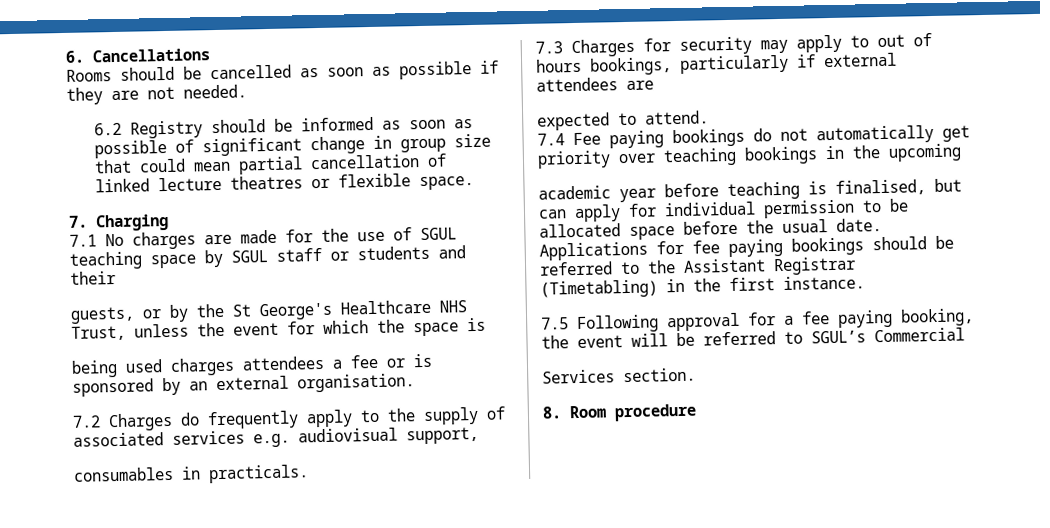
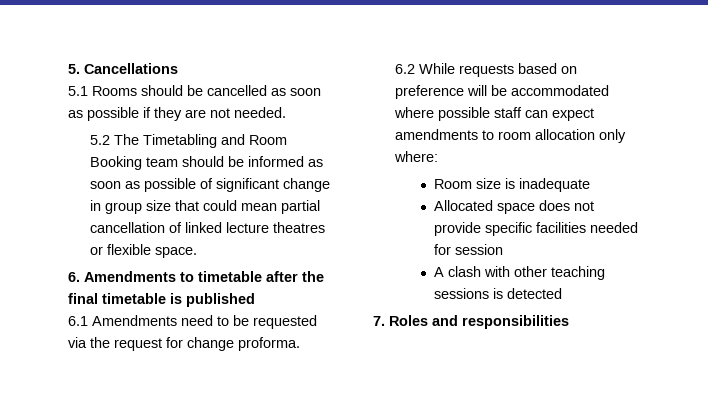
- 6. Cancellations
+ 5. Cancellations
- Rooms should be cancelled as soon as possible if they are not needed.
+ 5.1 Rooms should be cancelled as soon as possible if they are not needed.
- 6.2 Registry should be informed as soon as possible of significant change in group size that could mean partial cancellation of linked lecture theatres or flexible space.
+ 5.2 The Timetabling and Room Booking team should be informed as soon as possible of significant change in group size that could mean partial cancellation of linked lecture theatres or flexible space.
- 7. Charging
- 7.1 No charges are made for the use of SGUL teaching space by SGUL staff or students and their
- guests, or by the St George's Healthcare NHS Trust, unless the event for which the space is
- being used charges attendees a fee or is sponsored by an external organisation.
- 7.2 Charges do frequently apply to the supply of associated services e.g. audiovisual support,
- consumables in practicals.
- 7.3 Charges for security may apply to out of hours bookings, particularly if external attendees are
- expected to attend.
- 7.4 Fee paying bookings do not automatically get priority over teaching bookings in the upcoming
- academic year before teaching is finalised, but can apply for individual permission to be allocated space before the usual date. Applications for fee paying bookings should be referred to the Assistant Registrar (Timetabling) in the first instance.
- 7.5 Following approval for a fee paying booking, the event will be referred to SGUL’s Commercial
- Services section.
- 8. Room procedure
+ 6. Amendments to timetable after the final timetable is published
+ 6.1 Amendments need to be requested via the request for change proforma.
+ 6.2 While requests based on preference will be accommodated where possible staff can expect amendments to room allocation only where:
+ Room size is inadequate
+ Allocated space does not provide specific facilities needed for session
+ A clash with other teaching sessions is detected
+ 7. Roles and responsibilities

